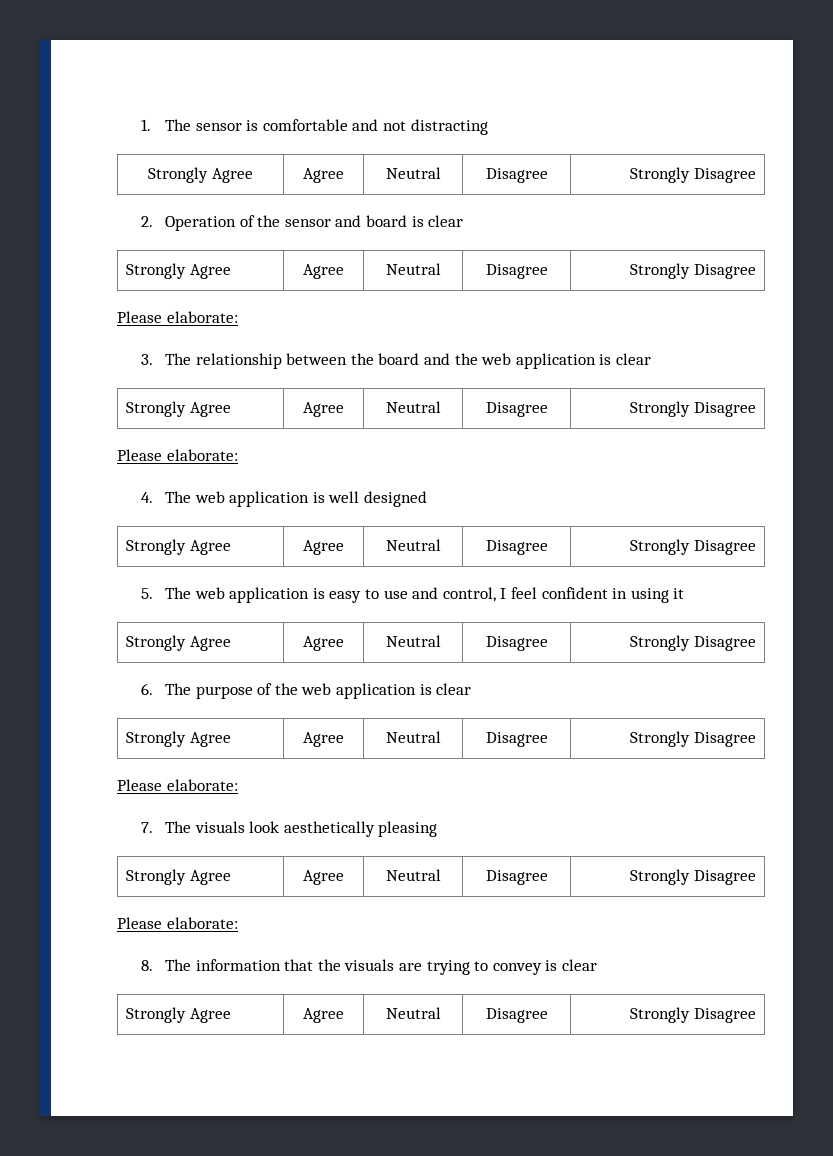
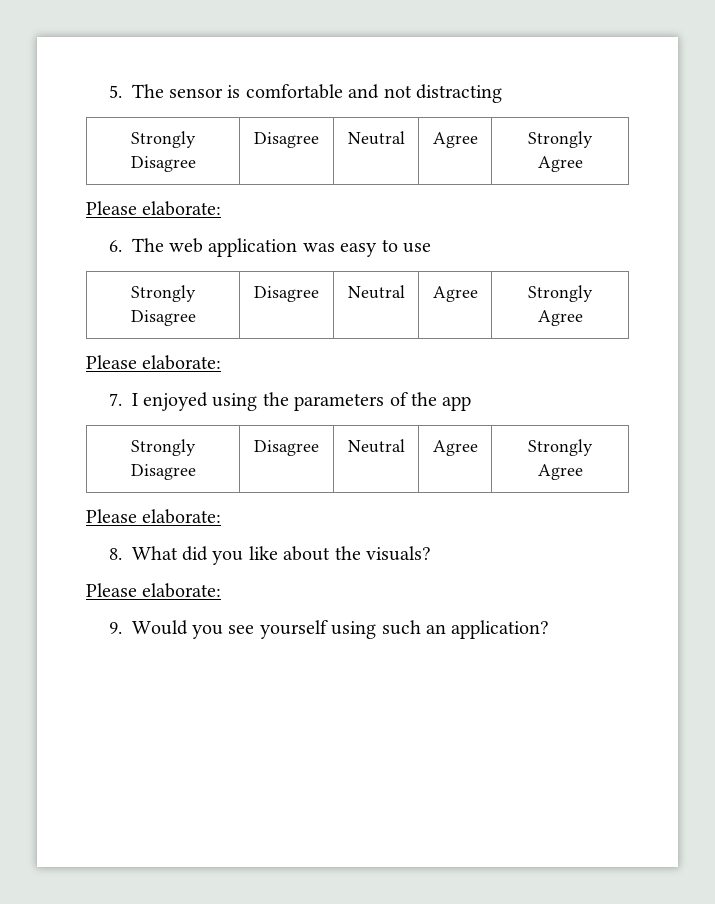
- 1. The sensor is comfortable and not distracting
- Strongly Agree | Agree | Neutral | Disagree | Strongly Disagree
- 2. Operation of the sensor and board is clear
- Strongly Agree | Agree | Neutral | Disagree | Strongly Disagree
+ 5. The sensor is comfortable and not distracting
+ Strongly Disagree | Disagree | Neutral | Agree | Strongly Agree
  Please elaborate:
- 3. The relationship between the board and the web application is clear
- Strongly Agree | Agree | Neutral | Disagree | Strongly Disagree
+ 6. The web application was easy to use
+ Strongly Disagree | Disagree | Neutral | Agree | Strongly Agree
  Please elaborate:
- 4. The web application is well designed
- Strongly Agree | Agree | Neutral | Disagree | Strongly Disagree
- 5. The web application is easy to use and control, I feel confident in using it
- Strongly Agree | Agree | Neutral | Disagree | Strongly Disagree
- 6. The purpose of the web application is clear
- Strongly Agree | Agree | Neutral | Disagree | Strongly Disagree
- Please elaborate:
- 7. The visuals look aesthetically pleasing
- Strongly Agree | Agree | Neutral | Disagree | Strongly Disagree
+ 7. I enjoyed using the parameters of the app
+ Strongly Disagree | Disagree | Neutral | Agree | Strongly Agree
- 8. The information that the visuals are trying to convey is clear
- Strongly Agree | Agree | Neutral | Disagree | Strongly Disagree
+ 8. What did you like about the visuals?
+ Please elaborate:
+ 9. Would you see yourself using such an application?

